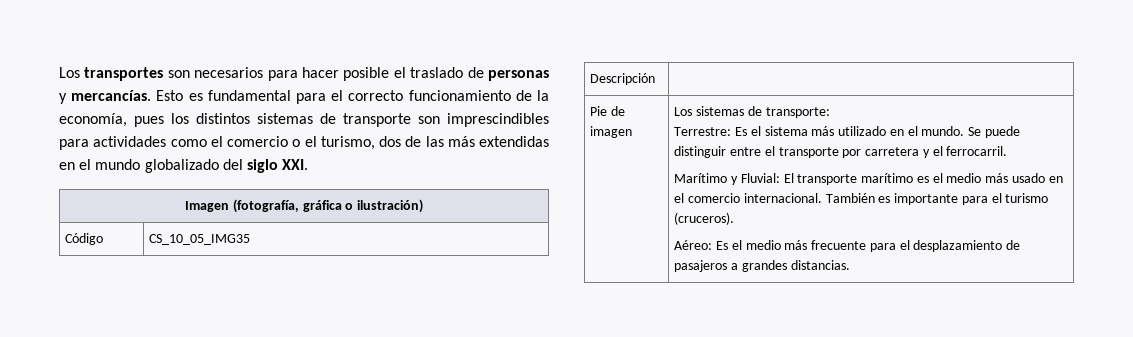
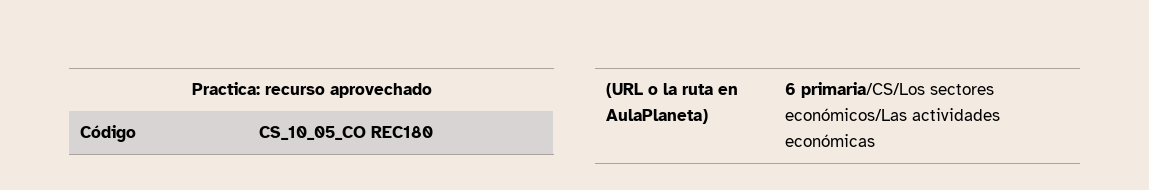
- Los transportes son necesarios para hacer posible el traslado de personas y mercancías. Esto es fundamental para el correcto funcionamiento de la economía, pues los distintos sistemas de transporte son imprescindibles para actividades como el comercio o el turismo, dos de las más extendidas en el mundo globalizado del siglo XXI.
- Imagen (fotografía, gráfica o ilustración)
- Código | CS_10_05_IMG35
- Descripción |
- Pie de imagen | Los sistemas de transporte:
- Terrestre: Es el sistema más utilizado en el mundo. Se puede distinguir entre el transporte por carretera y el ferrocarril.
- Marítimo y Fluvial: El transporte marítimo es el medio más usado en el comercio internacional. También es importante para el turismo (cruceros).
- Aéreo: Es el medio más frecuente para el desplazamiento de pasajeros a grandes distancias.
+ Practica: recurso aprovechado
+ Código | CS_10_05_CO REC180
+ (URL o la ruta en AulaPlaneta) | 6 primaria/CS/Los sectores económicos/Las actividades económicas

